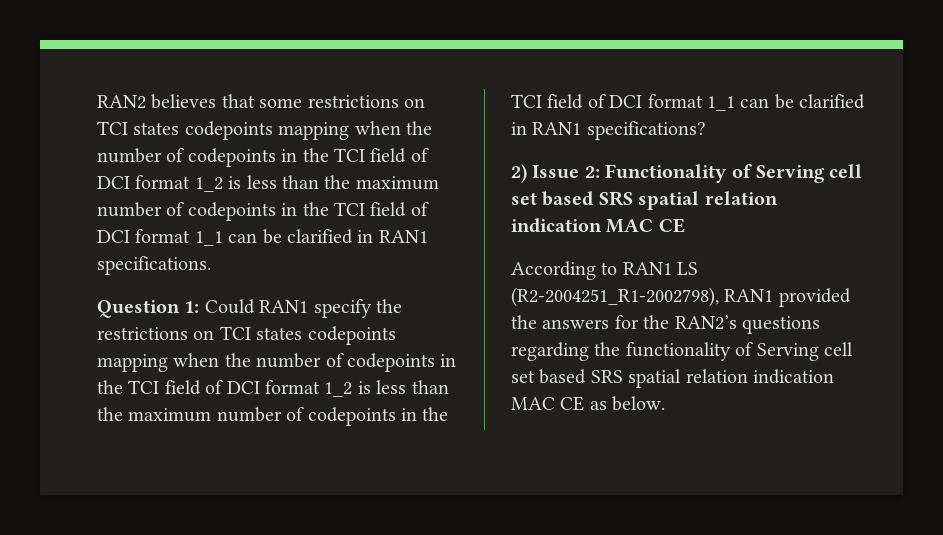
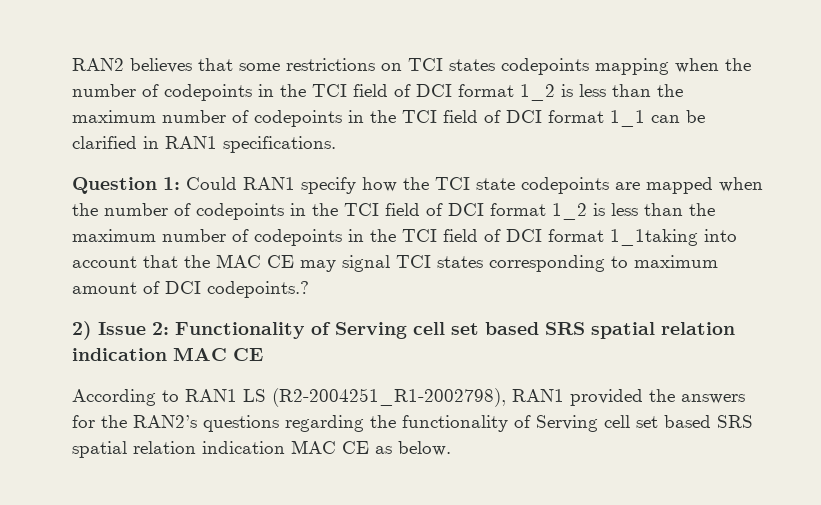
- Question 1: Could RAN1 specify the restrictions on TCI states codepoints mapping when the number of codepoints in the TCI field of DCI format 1_2 is less than the maximum number of codepoints in the TCI field of DCI format 1_1 can be clarified in RAN1 specifications?
+ Question 1: Could RAN1 specify how the TCI state codepoints are mapped when the number of codepoints in the TCI field of DCI format 1_2 is less than the maximum number of codepoints in the TCI field of DCI format 1_1taking into account that the MAC CE may signal TCI states corresponding to maximum amount of DCI codepoints.?

